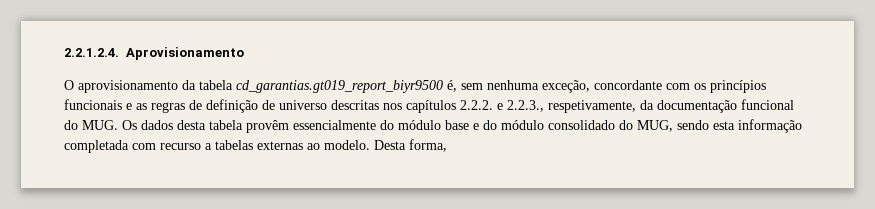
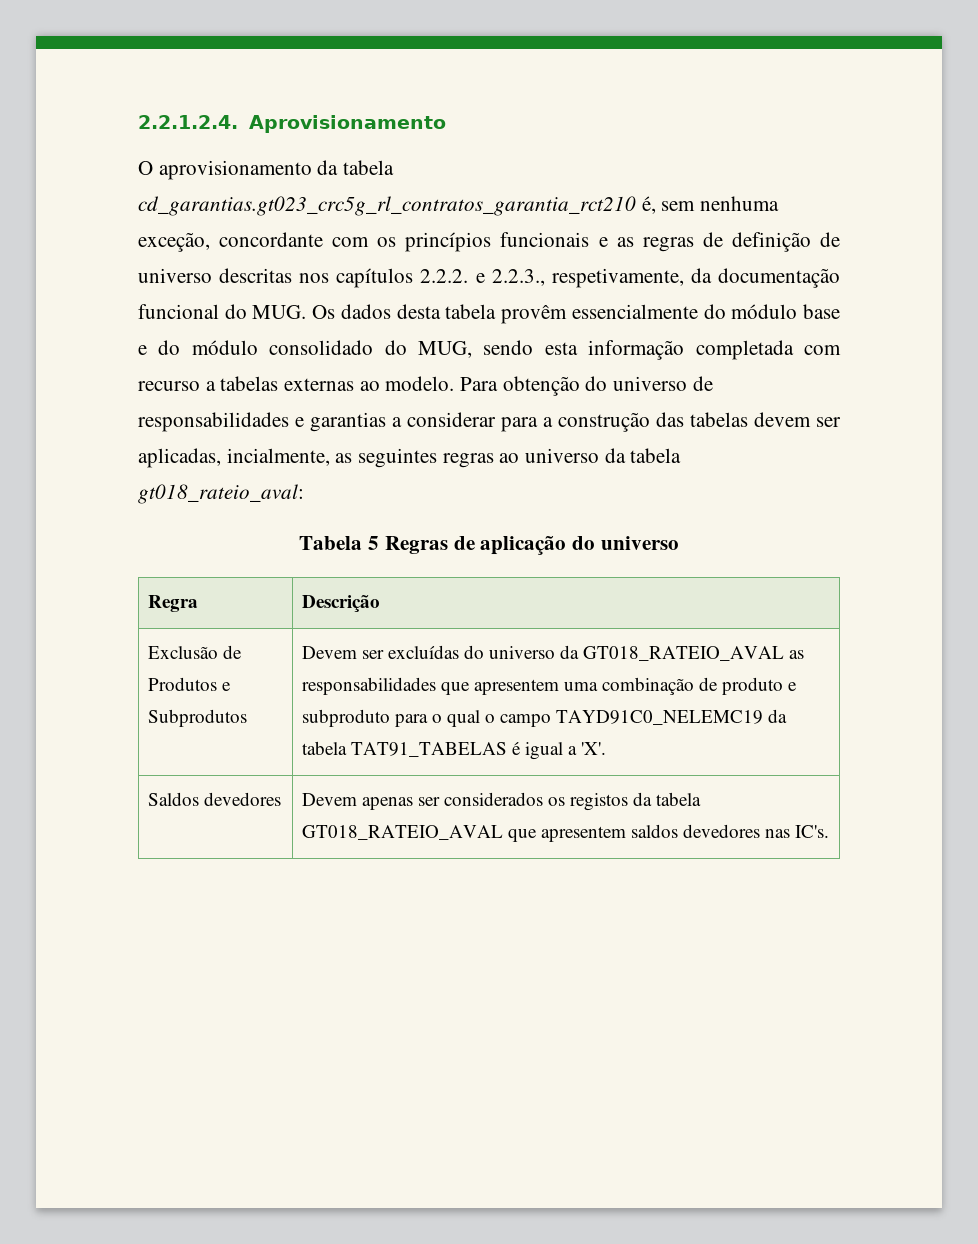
- O aprovisionamento da tabela cd_garantias.gt019_report_biyr9500 é, sem nenhuma exceção, concordante com os princípios funcionais e as regras de definição de universo descritas nos capítulos 2.2.2. e 2.2.3., respetivamente, da documentação funcional do MUG. Os dados desta tabela provêm essencialmente do módulo base e do módulo consolidado do MUG, sendo esta informação completada com recurso a tabelas externas ao modelo.
+ O aprovisionamento da tabela cd_garantias.gt023_crc5g_rl_contratos_garantia_rct210 é, sem nenhuma exceção, concordante com os princípios funcionais e as regras de definição de universo descritas nos capítulos 2.2.2. e 2.2.3., respetivamente, da documentação funcional do MUG. Os dados desta tabela provêm essencialmente do módulo base e do módulo consolidado do MUG, sendo esta informação completada com recurso a tabelas externas ao modelo.
- Desta forma,
+ Para obtenção do universo de responsabilidades e garantias a considerar para a construção das tabelas devem ser aplicadas, incialmente, as seguintes regras ao universo da tabela gt018_rateio_aval:
+ Tabela 5 Regras de aplicação do universo
+ Regra | Descrição
+ Exclusão de Produtos e Subprodutos | Devem ser excluídas do universo da GT018_RATEIO_AVAL as responsabilidades que apresentem uma combinação de produto e subproduto para o qual o campo TAYD91C0_NELEMC19 da tabela TAT91_TABELAS é igual a 'X'.
+ Saldos devedores | Devem apenas ser considerados os registos da tabela GT018_RATEIO_AVAL que apresentem saldos devedores nas IC's.

